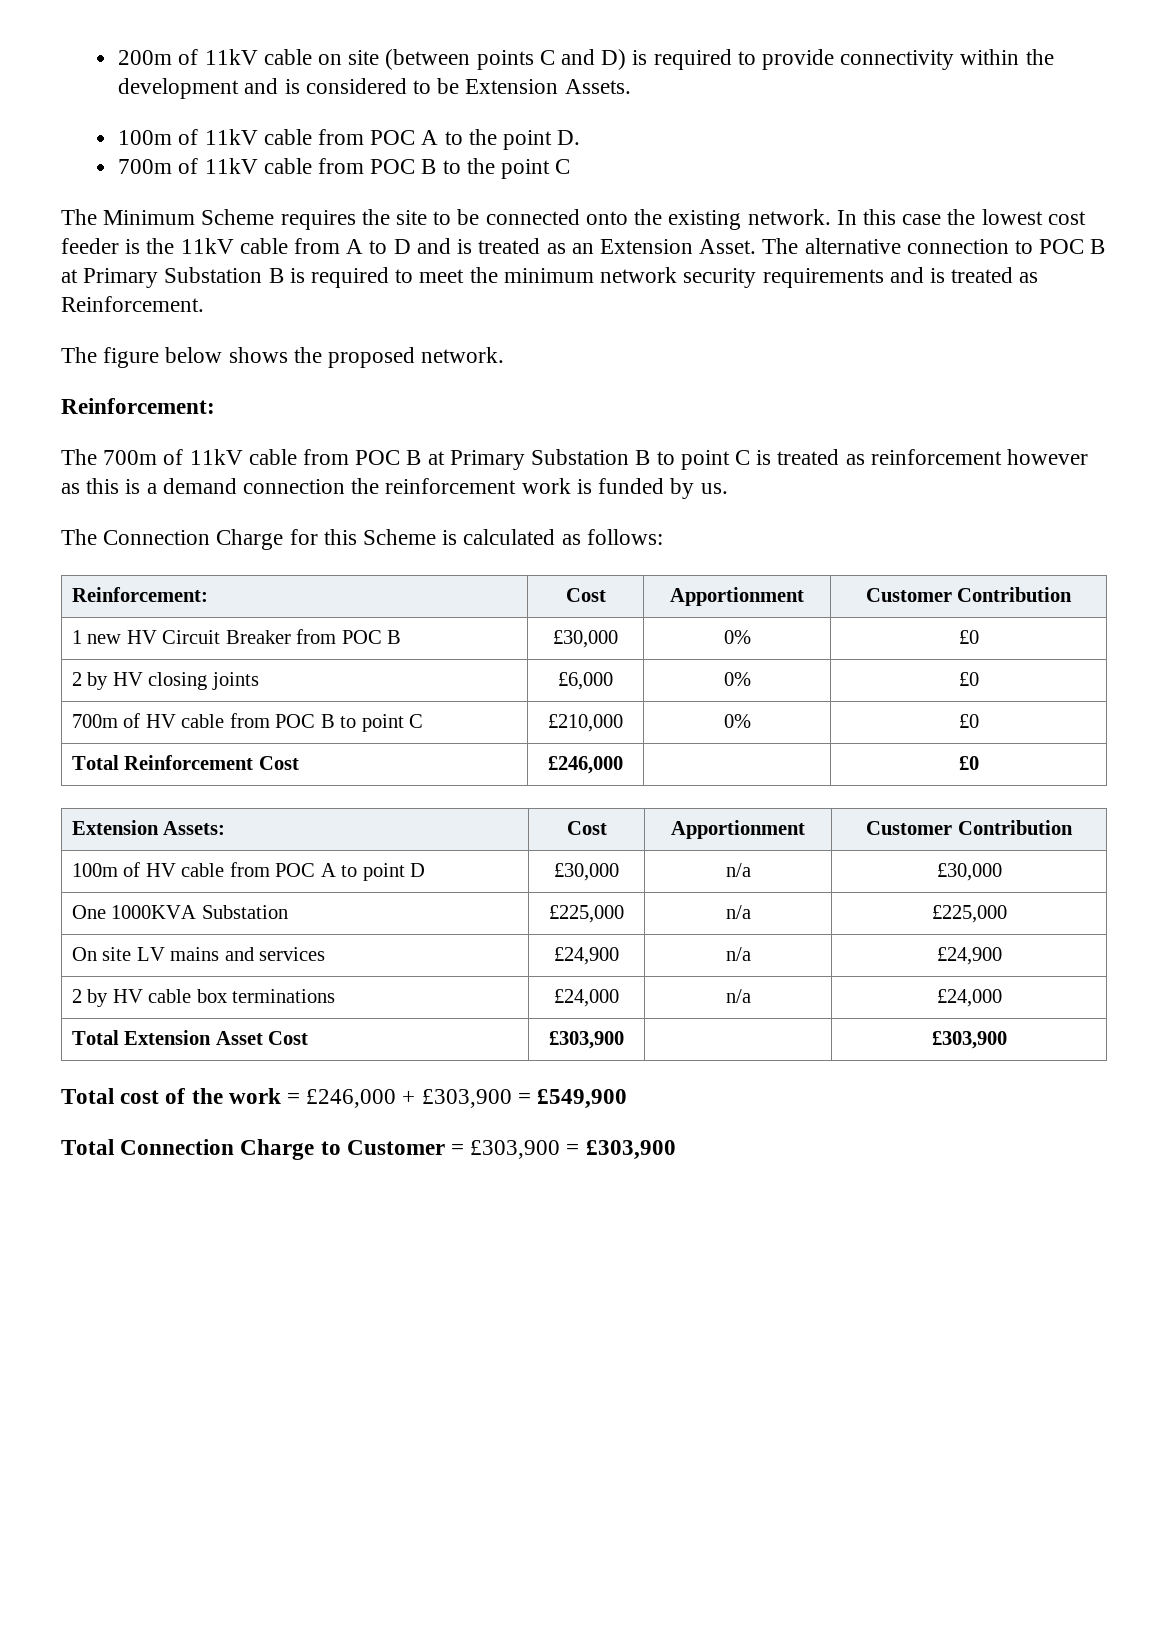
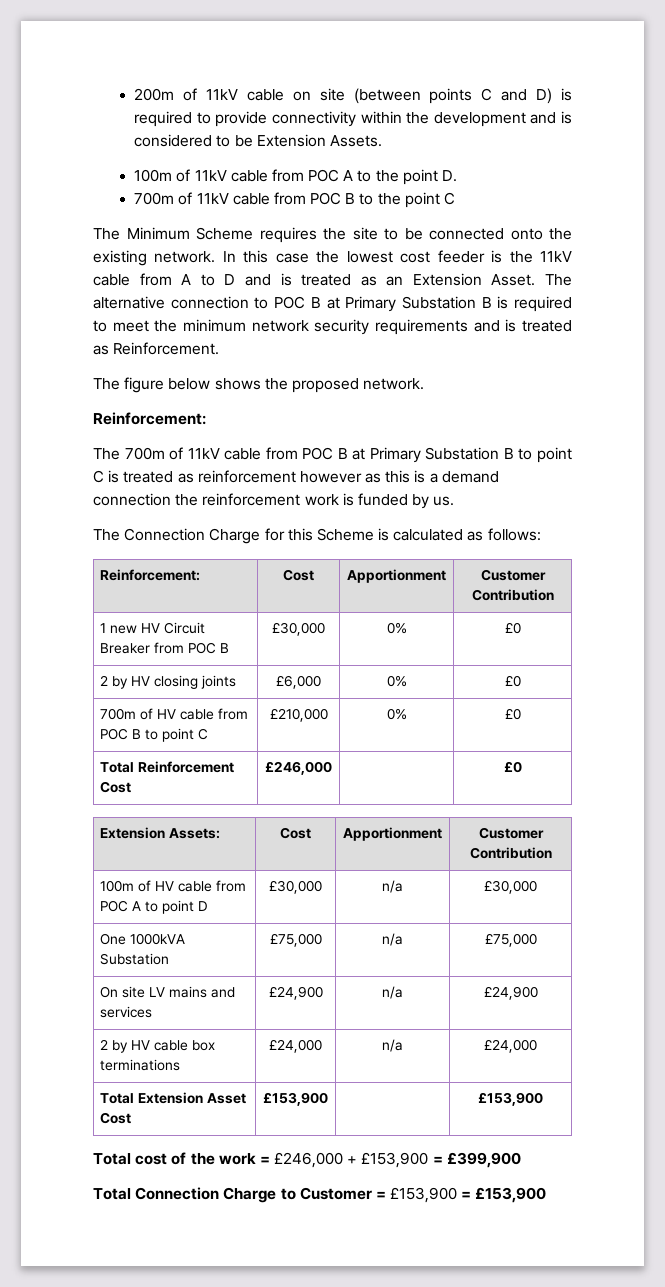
- One 1000KVA Substation | £225,000 | n/a | £225,000
+ One 1000kVA Substation | £75,000 | n/a | £75,000
- Total Extension Asset Cost | £303,900 | | £303,900
+ Total Extension Asset Cost | £153,900 | | £153,900
- Total cost of the work = £246,000 + £303,900 = £549,900
+ Total cost of the work = £246,000 + £153,900 = £399,900
- Total Connection Charge to Customer = £303,900 = £303,900
+ Total Connection Charge to Customer = £153,900 = £153,900

